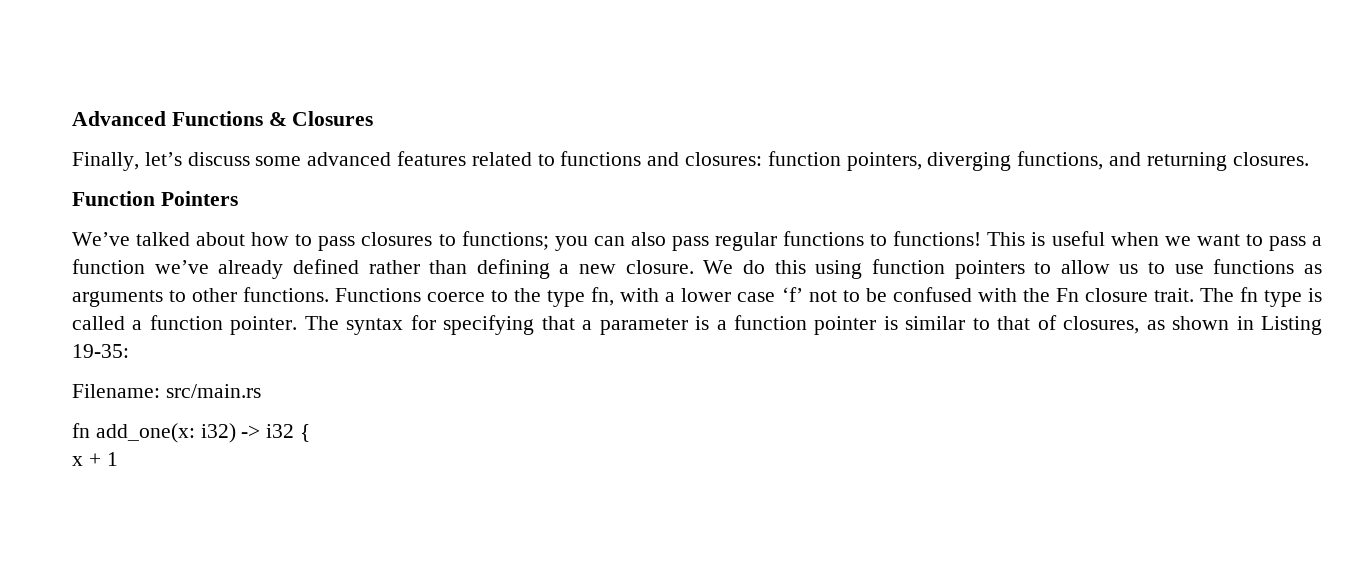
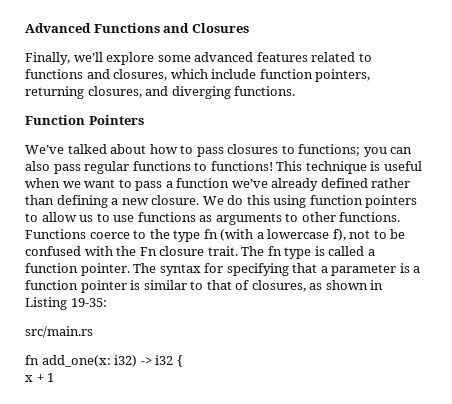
- Advanced Functions & Closures
+ Advanced Functions and Closures
- Finally, let’s discuss some advanced features related to functions and closures: function pointers, diverging functions, and returning closures.
+ Finally, we’ll explore some advanced features related to functions and closures, which include function pointers, returning closures, and diverging functions.
- This is useful when we want to pass a function we’ve already defined rather than defining a new closure.
+ This technique is useful when we want to pass a function we’ve already defined rather than defining a new closure.
- Functions coerce to the type fn, with a lower case ‘f’ not to be confused with the Fn closure trait.
+ Functions coerce to the type fn (with a lowercase f), not to be confused with the Fn closure trait.
- Filename: src/main.rs
+ src/main.rs

